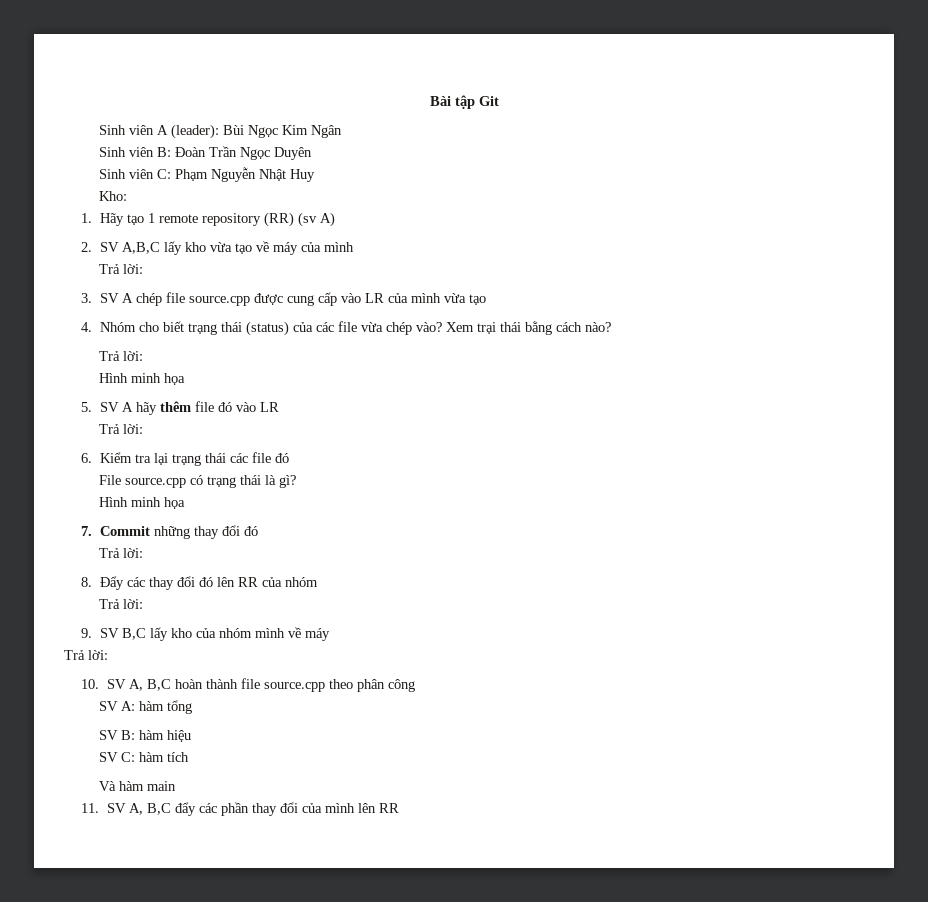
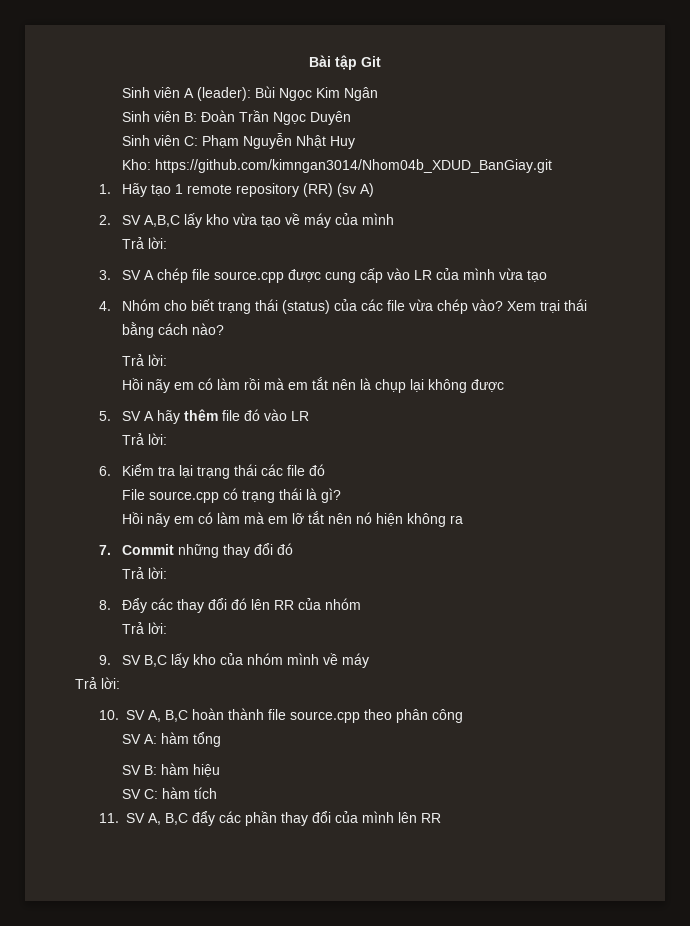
- Kho:
+ Kho: https://github.com/kimngan3014/Nhom04b_XDUD_BanGiay.git
  Xem trại thái bằng cách nào?
  Trả lời:
- Hình minh họa
+ Hồi nãy em có làm rồi mà em tắt nên là chụp lại không được
  File source.cpp có trạng thái là gì?
- Hình minh họa
+ Hồi nãy em có làm mà em lỡ tắt nên nó hiện không ra
- Và hàm main

